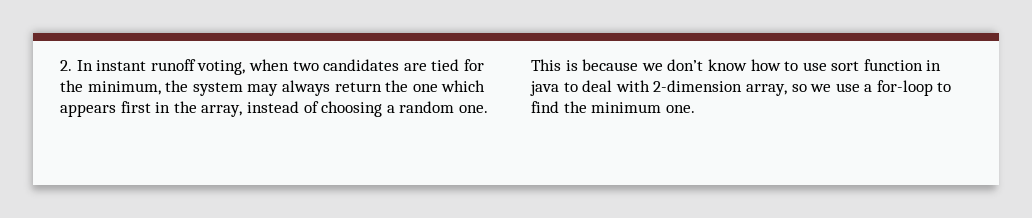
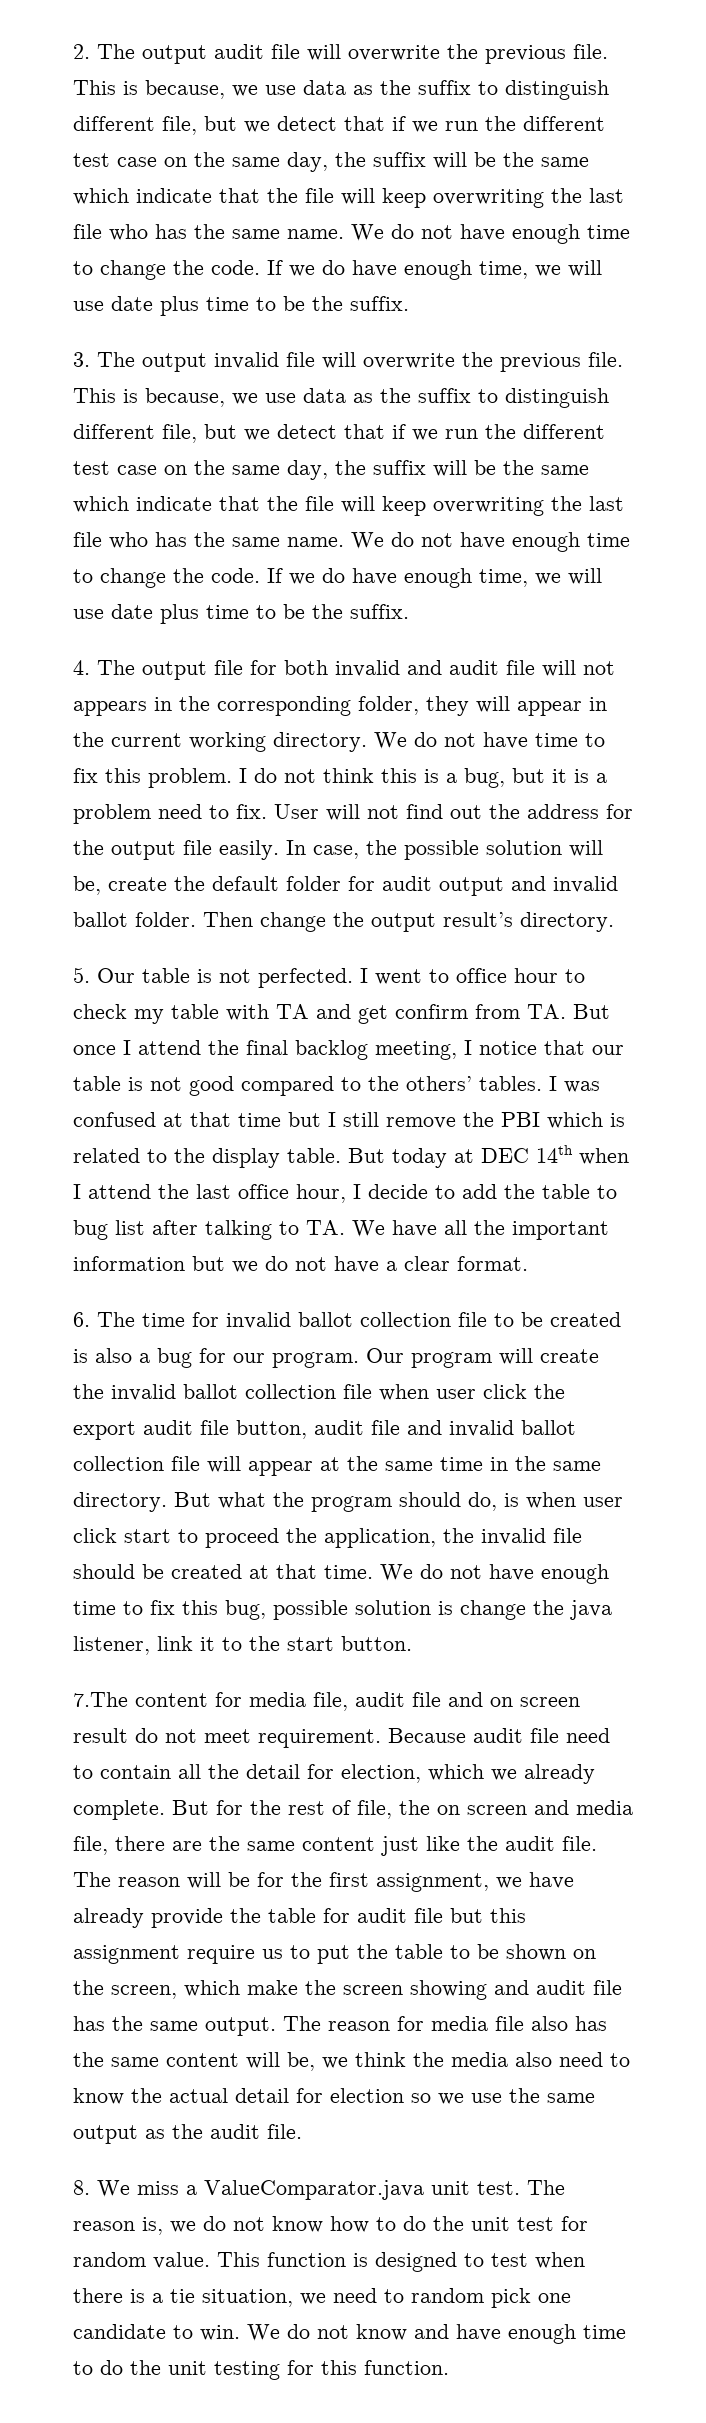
- 2. In instant runoff voting, when two candidates are tied for the minimum, the system may always return the one which appears first in the array, instead of choosing a random one. This is because we don’t know how to use sort function in java to deal with 2-dimension array, so we use a for-loop to find the minimum one.
+ 2. The output audit file will overwrite the previous file. This is because, we use data as the suffix to distinguish different file, but we detect that if we run the different test case on the same day, the suffix will be the same which indicate that the file will keep overwriting the last file who has the same name. We do not have enough time to change the code. If we do have enough time, we will use date plus time to be the suffix.
+ 3. The output invalid file will overwrite the previous file. This is because, we use data as the suffix to distinguish different file, but we detect that if we run the different test case on the same day, the suffix will be the same which indicate that the file will keep overwriting the last file who has the same name. We do not have enough time to change the code. If we do have enough time, we will use date plus time to be the suffix.
+ 4. The output file for both invalid and audit file will not appears in the corresponding folder, they will appear in the current working directory. We do not have time to fix this problem. I do not think this is a bug, but it is a problem need to fix. User will not find out the address for the output file easily. In case, the possible solution will be, create the default folder for audit output and invalid ballot folder. Then change the output result’s directory.
+ 5. Our table is not perfected. I went to office hour to check my table with TA and get confirm from TA. But once I attend the final backlog meeting, I notice that our table is not good compared to the others’ tables. I was confused at that time but I still remove the PBI which is related to the display table. But today at DEC 14th when I attend the last office hour, I decide to add the table to bug list after talking to TA. We have all the important information but we do not have a clear format.
+ 6. The time for invalid ballot collection file to be created is also a bug for our program. Our program will create the invalid ballot collection file when user click the export audit file button, audit file and invalid ballot collection file will appear at the same time in the same directory. But what the program should do, is when user click start to proceed the application, the invalid file should be created at that time. We do not have enough time to fix this bug, possible solution is change the java listener, link it to the start button.
+ 7.The content for media file, audit file and on screen result do not meet requirement. Because audit file need to contain all the detail for election, which we already complete. But for the rest of file, the on screen and media file, there are the same content just like the audit file. The reason will be for the first assignment, we have already provide the table for audit file but this assignment require us to put the table to be shown on the screen, which make the screen showing and audit file has the same output. The reason for media file also has the same content will be, we think the media also need to know the actual detail for election so we use the same output as the audit file.
+ 8. We miss a ValueComparator.java unit test. The reason is, we do not know how to do the unit test for random value. This function is designed to test when there is a tie situation, we need to random pick one candidate to win. We do not know and have enough time to do the unit testing for this function.

